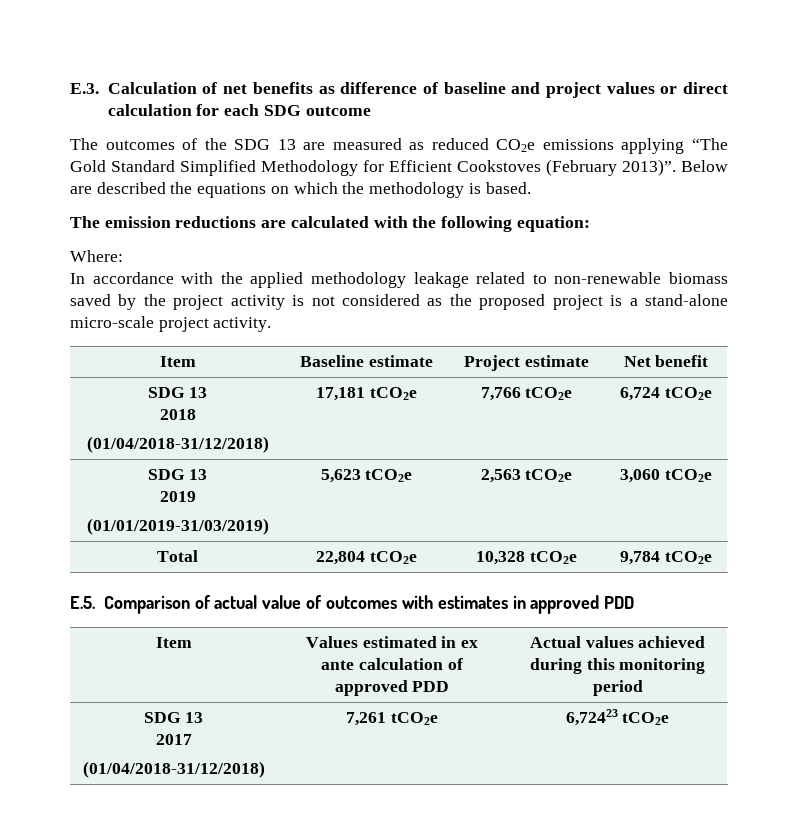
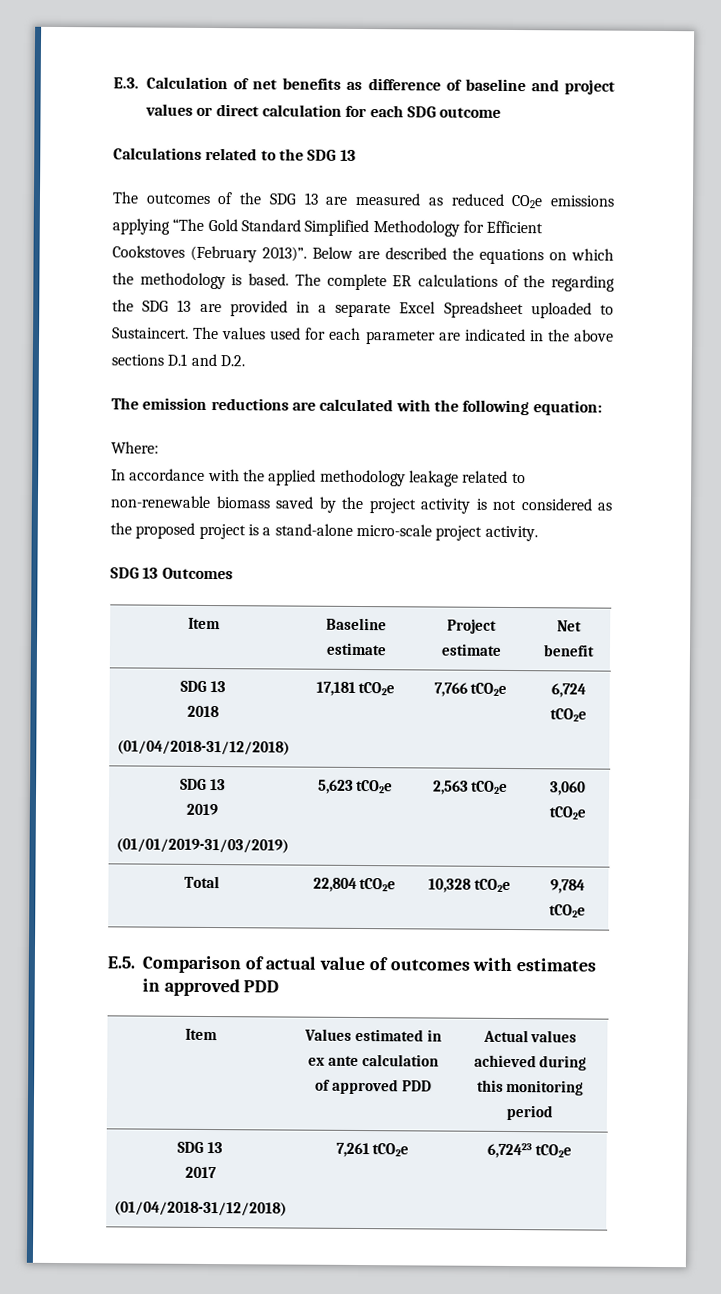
+ Calculations related to the SDG 13
+ The complete ER calculations of the regarding the SDG 13 are provided in a separate Excel Spreadsheet uploaded to Sustaincert. The values used for each parameter are indicated in the above sections D.1 and D.2.
+ SDG 13 Outcomes

